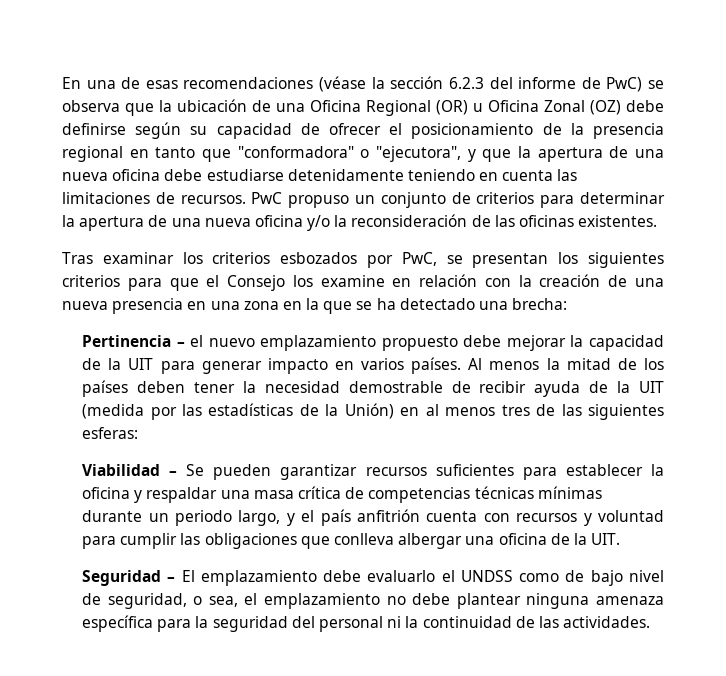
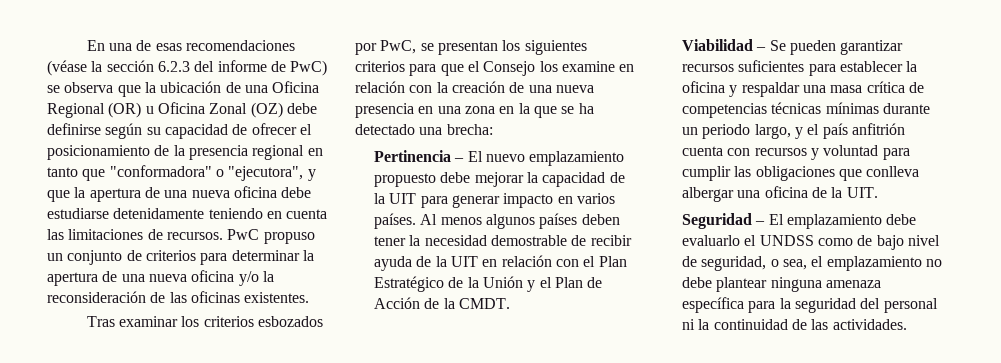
- Pertinencia – el nuevo emplazamiento propuesto debe mejorar la capacidad de la UIT para generar impacto en varios países.
+ Pertinencia – El nuevo emplazamiento propuesto debe mejorar la capacidad de la UIT para generar impacto en varios países.
- Al menos la mitad de los países deben tener la necesidad demostrable de recibir ayuda de la UIT (medida por las estadísticas de la Unión) en al menos tres de las siguientes esferas:
+ Al menos algunos países deben tener la necesidad demostrable de recibir ayuda de la UIT en relación con el Plan Estratégico de la Unión y el Plan de Acción de la CMDT.

